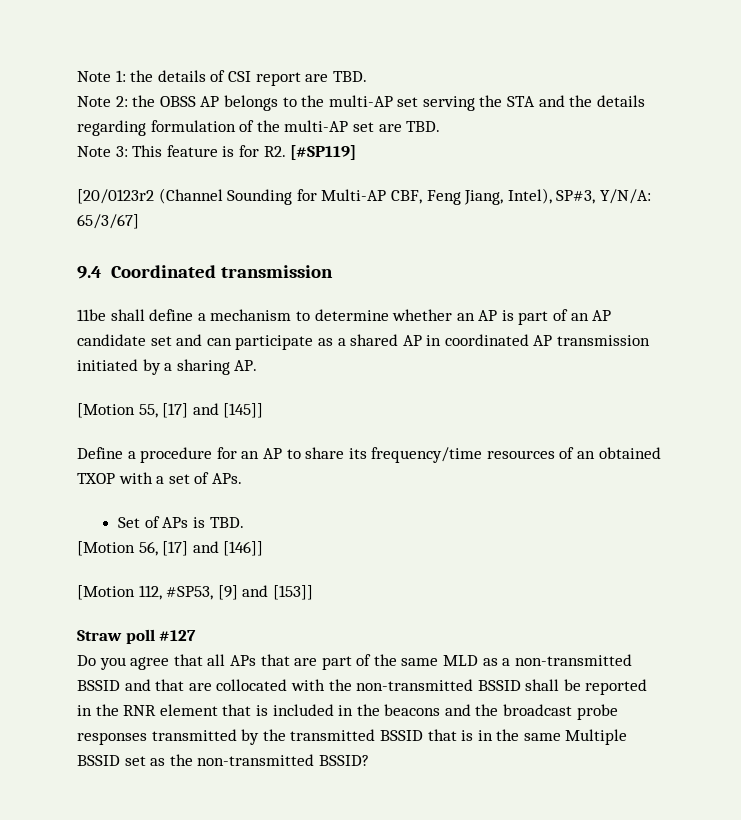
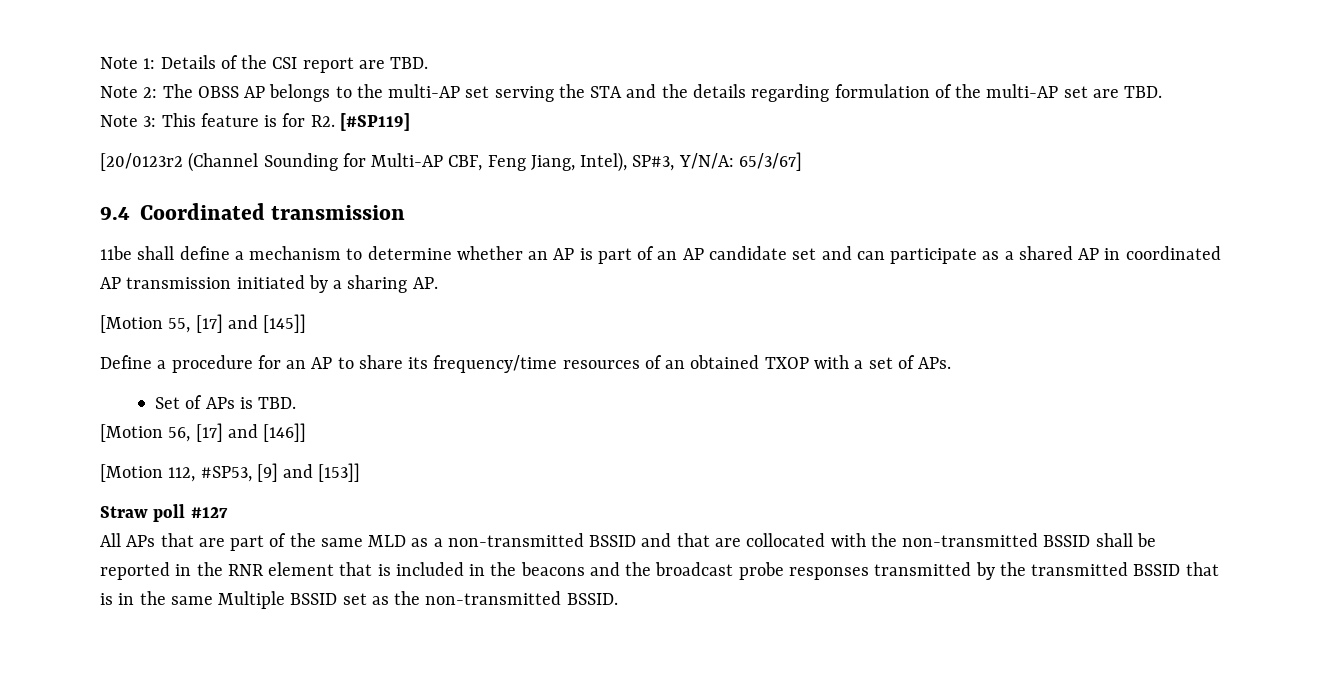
- Note 1: the details of CSI report are TBD.
+ Note 1: Details of the CSI report are TBD.
- Note 2: the OBSS AP belongs to the multi-AP set serving the STA and the details regarding formulation of the multi-AP set are TBD.
+ Note 2: The OBSS AP belongs to the multi-AP set serving the STA and the details regarding formulation of the multi-AP set are TBD.
- Do you agree that all APs that are part of the same MLD as a non-transmitted BSSID and that are collocated with the non-transmitted BSSID shall be reported in the RNR element that is included in the beacons and the broadcast probe responses transmitted by the transmitted BSSID that is in the same Multiple BSSID set as the non-transmitted BSSID?
+ All APs that are part of the same MLD as a non-transmitted BSSID and that are collocated with the non-transmitted BSSID shall be reported in the RNR element that is included in the beacons and the broadcast probe responses transmitted by the transmitted BSSID that is in the same Multiple BSSID set as the non-transmitted BSSID.

